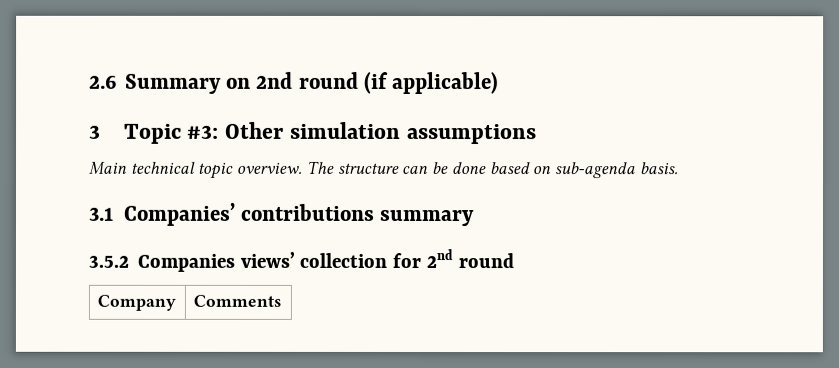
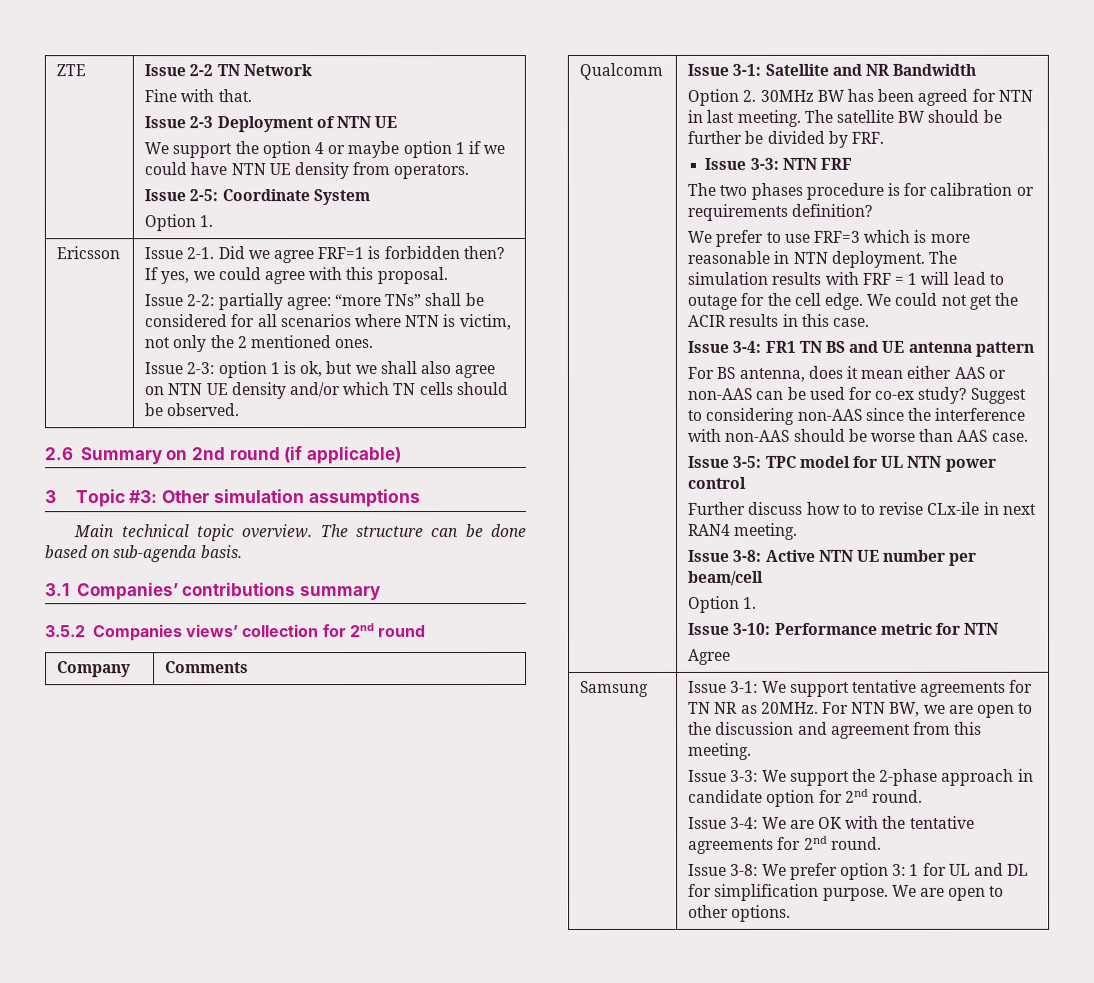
+ ZTE | Issue 2-2 TN Network
+ Fine with that.
+ Issue 2-3 Deployment of NTN UE
+ We support the option 4 or maybe option 1 if we could have NTN UE density from operators.
+ Issue 2-5: Coordinate System
+ Option 1.
+ Ericsson | Issue 2-1. Did we agree FRF=1 is forbidden then? If yes, we could agree with this proposal.
+ Issue 2-2: partially agree: “more TNs” shall be considered for all scenarios where NTN is victim, not only the 2 mentioned ones.
+ Issue 2-3: option 1 is ok, but we shall also agree on NTN UE density and/or which TN cells should be observed.
+ Qualcomm | Issue 3-1: Satellite and NR Bandwidth
+ Option 2. 30MHz BW has been agreed for NTN in last meeting. The satellite BW should be further be divided by FRF.
+ Issue 3-3: NTN FRF
+ The two phases procedure is for calibration or requirements definition?
+ We prefer to use FRF=3 which is more reasonable in NTN deployment. The simulation results with FRF = 1 will lead to outage for the cell edge. We could not get the ACIR results in this case.
+ Issue 3-4: FR1 TN BS and UE antenna pattern
+ For BS antenna, does it mean either AAS or non-AAS can be used for co-ex study? Suggest to considering non-AAS since the interference with non-AAS should be worse than AAS case.
+ Issue 3-5: TPC model for UL NTN power control
+ Further discuss how to to revise CLx-ile in next RAN4 meeting.
+ Issue 3-8: Active NTN UE number per beam/cell
+ Option 1.
+ Issue 3-10: Performance metric for NTN
+ Agree
+ Samsung | Issue 3-1: We support tentative agreements for TN NR as 20MHz. For NTN BW, we are open to the discussion and agreement from this meeting.
+ Issue 3-3: We support the 2-phase approach in candidate option for 2nd round.
+ Issue 3-4: We are OK with the tentative agreements for 2nd round.
+ Issue 3-8: We prefer option 3: 1 for UL and DL for simplification purpose. We are open to other options.

